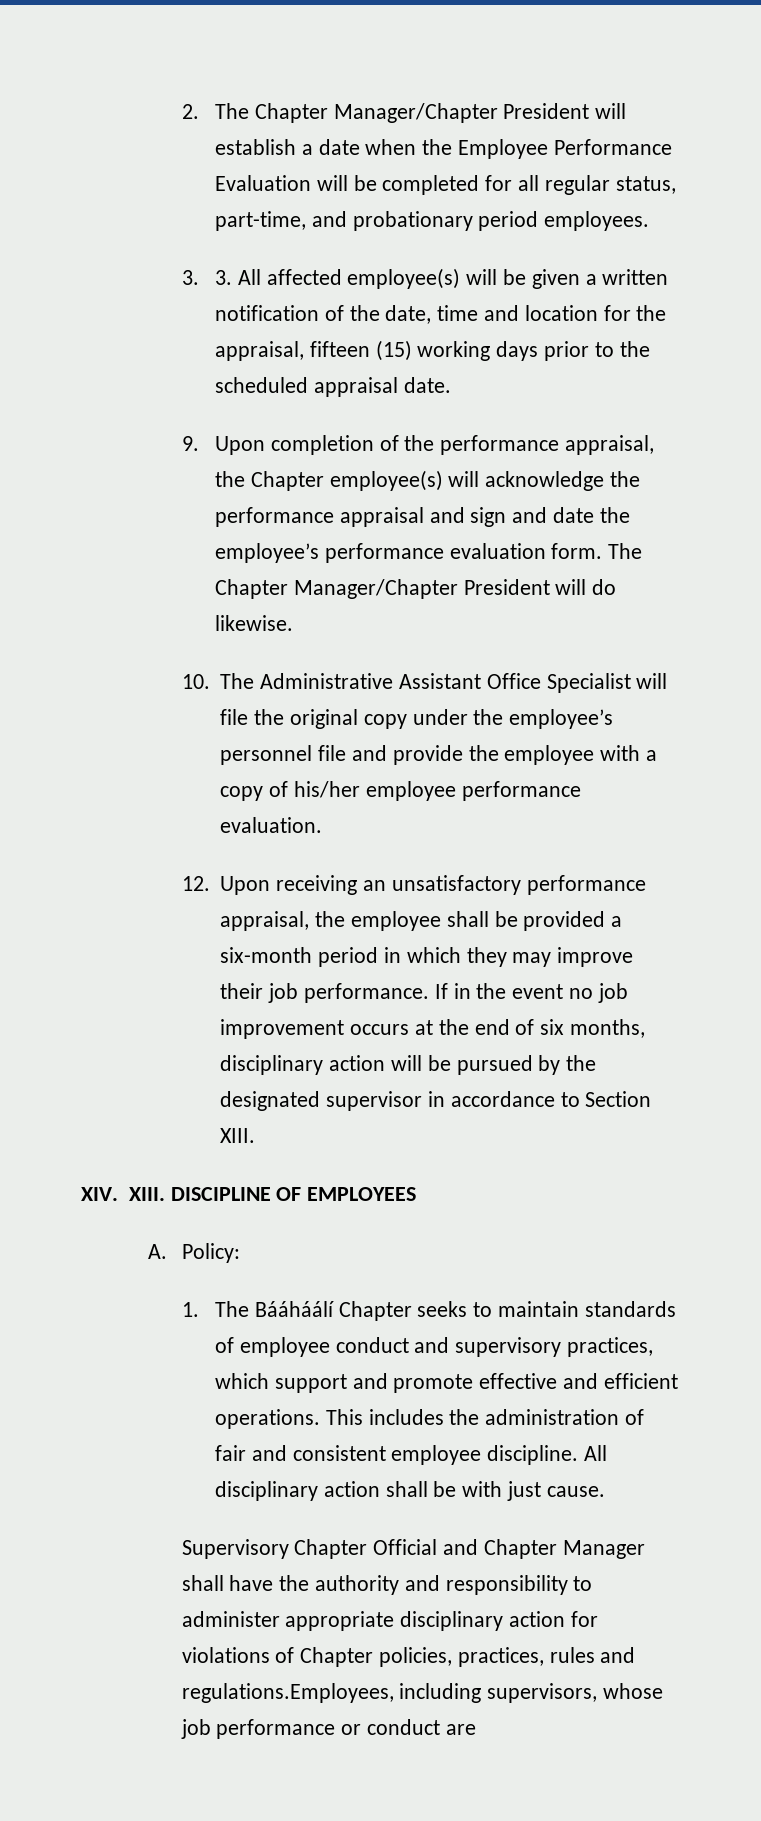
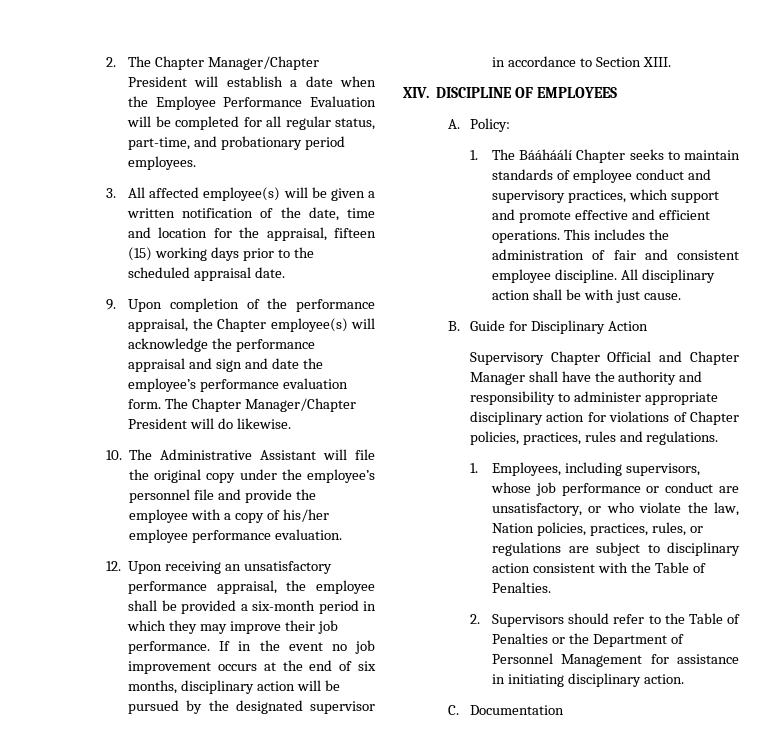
- 3. 3. All affected employee(s) will be given a written notification of the date, time and location for the appraisal, fifteen (15) working days prior to the scheduled appraisal date.
+ 3. All affected employee(s) will be given a written notification of the date, time and location for the appraisal, fifteen (15) working days prior to the scheduled appraisal date.
- 10. The Administrative Assistant Office Specialist will file the original copy under the employee’s personnel file and provide the employee with a copy of his/her employee performance evaluation.
+ 10. The Administrative Assistant will file the original copy under the employee’s personnel file and provide the employee with a copy of his/her employee performance evaluation.
- XIV. XIII. DISCIPLINE OF EMPLOYEES
+ XIV. DISCIPLINE OF EMPLOYEES
+ B. Guide for Disciplinary Action
- Supervisory Chapter Official and Chapter Manager shall have the authority and responsibility to administer appropriate disciplinary action for violations of Chapter policies, practices, rules and regulations.Employees, including supervisors, whose job performance or conduct are
+ Supervisory Chapter Official and Chapter Manager shall have the authority and responsibility to administer appropriate disciplinary action for violations of Chapter policies, practices, rules and regulations.
+ 1. Employees, including supervisors, whose job performance or conduct are unsatisfactory, or who violate the law, Nation policies, practices, rules, or regulations are subject to disciplinary action consistent with the Table of Penalties.
+ 2. Supervisors should refer to the Table of Penalties or the Department of Personnel Management for assistance in initiating disciplinary action.
+ C. Documentation

